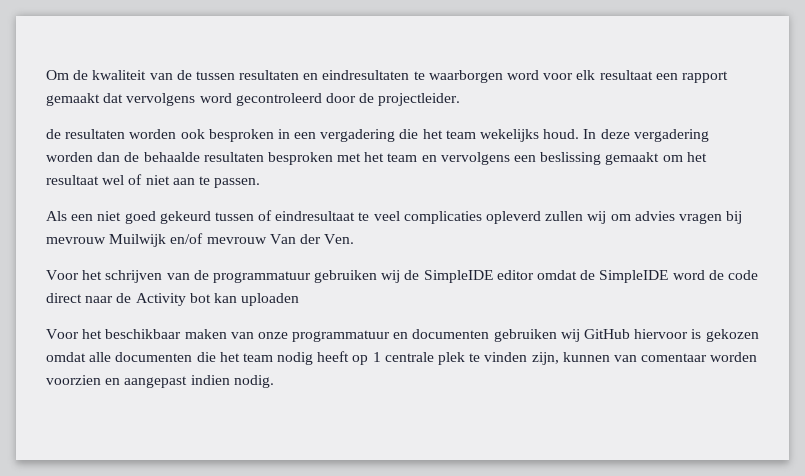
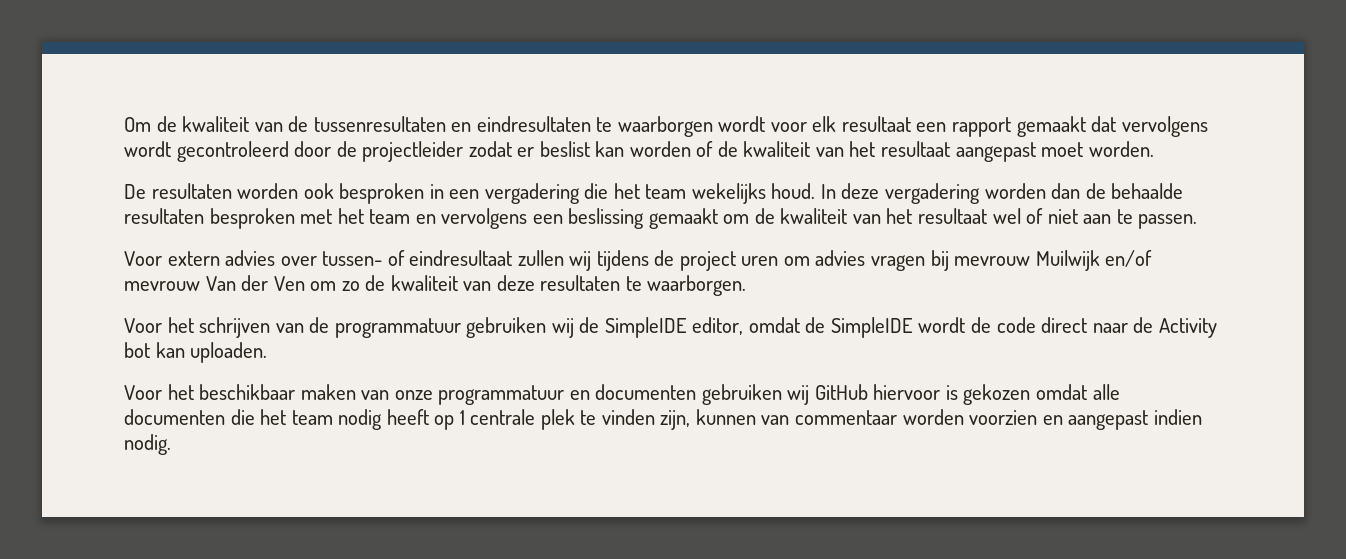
- Om de kwaliteit van de tussen resultaten en eindresultaten te waarborgen word voor elk resultaat een rapport gemaakt dat vervolgens word gecontroleerd door de projectleider.
- de resultaten worden ook besproken in een vergadering die het team wekelijks houd.
+ Om de kwaliteit van de tussenresultaten en eindresultaten te waarborgen wordt voor elk resultaat een rapport gemaakt dat vervolgens wordt gecontroleerd door de projectleider zodat er beslist kan worden of de kwaliteit van het resultaat aangepast moet worden.
+ De resultaten worden ook besproken in een vergadering die het team wekelijks houd.
- In deze vergadering worden dan de behaalde resultaten besproken met het team en vervolgens een beslissing gemaakt om het resultaat wel of niet aan te passen.
+ In deze vergadering worden dan de behaalde resultaten besproken met het team en vervolgens een beslissing gemaakt om de kwaliteit van het resultaat wel of niet aan te passen.
- Als een niet goed gekeurd tussen of eindresultaat te veel complicaties opleverd zullen wij om advies vragen bij mevrouw Muilwijk en/of mevrouw Van der Ven.
+ Voor extern advies over tussen- of eindresultaat zullen wij tijdens de project uren om advies vragen bij mevrouw Muilwijk en/of mevrouw Van der Ven om zo de kwaliteit van deze resultaten te waarborgen.
- Voor het schrijven van de programmatuur gebruiken wij de SimpleIDE editor omdat de SimpleIDE word de code direct naar de Activity bot kan uploaden
+ Voor het schrijven van de programmatuur gebruiken wij de SimpleIDE editor, omdat de SimpleIDE wordt de code direct naar de Activity bot kan uploaden.
- Voor het beschikbaar maken van onze programmatuur en documenten gebruiken wij GitHub hiervoor is gekozen omdat alle documenten die het team nodig heeft op 1 centrale plek te vinden zijn, kunnen van comentaar worden voorzien en aangepast indien nodig.
+ Voor het beschikbaar maken van onze programmatuur en documenten gebruiken wij GitHub hiervoor is gekozen omdat alle documenten die het team nodig heeft op 1 centrale plek te vinden zijn, kunnen van commentaar worden voorzien en aangepast indien nodig.

